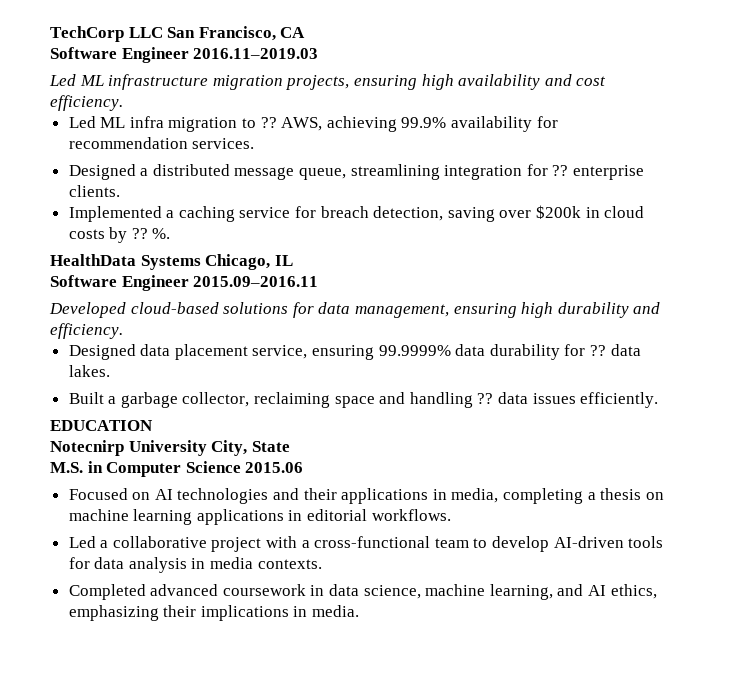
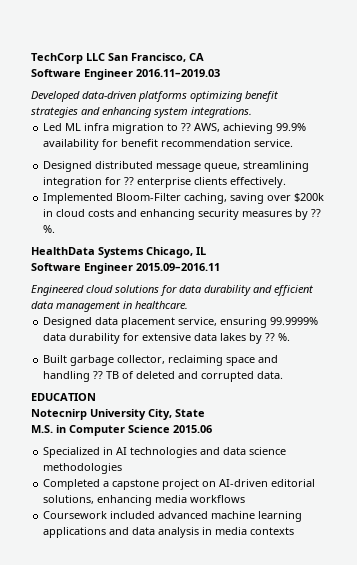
- Led ML infrastructure migration projects, ensuring high availability and cost efficiency.
+ Developed data-driven platforms optimizing benefit strategies and enhancing system integrations.
- AWS, achieving 99.9% availability for recommendation services.
- Designed a distributed message queue, streamlining integration for ?? enterprise clients.
+ AWS, achieving 99.9% availability for benefit recommendation service.
+ Designed distributed message queue, streamlining integration for ?? enterprise clients effectively.
- Implemented a caching service for breach detection, saving over $200k in cloud costs by ??
+ Implemented Bloom-Filter caching, saving over $200k in cloud costs and enhancing security measures by ??
- Developed cloud-based solutions for data management, ensuring high durability and efficiency.
+ Engineered cloud solutions for data durability and efficient data management in healthcare.
- Designed data placement service, ensuring 99.9999% data durability for ?? data lakes.
+ Designed data placement service, ensuring 99.9999% data durability for extensive data lakes by ?? %.
- Built a garbage collector, reclaiming space and handling ?? data issues efficiently.
+ Built garbage collector, reclaiming space and handling ?? TB of deleted and corrupted data.
- Focused on AI technologies and their applications in media, completing a thesis on machine learning applications in editorial workflows.
- Led a collaborative project with a cross-functional team to develop AI-driven tools for data analysis in media contexts.
- Completed advanced coursework in data science, machine learning, and AI ethics, emphasizing their implications in media.
+ Specialized in AI technologies and data science methodologies
+ Completed a capstone project on AI-driven editorial solutions, enhancing media workflows
+ Coursework included advanced machine learning applications and data analysis in media contexts

